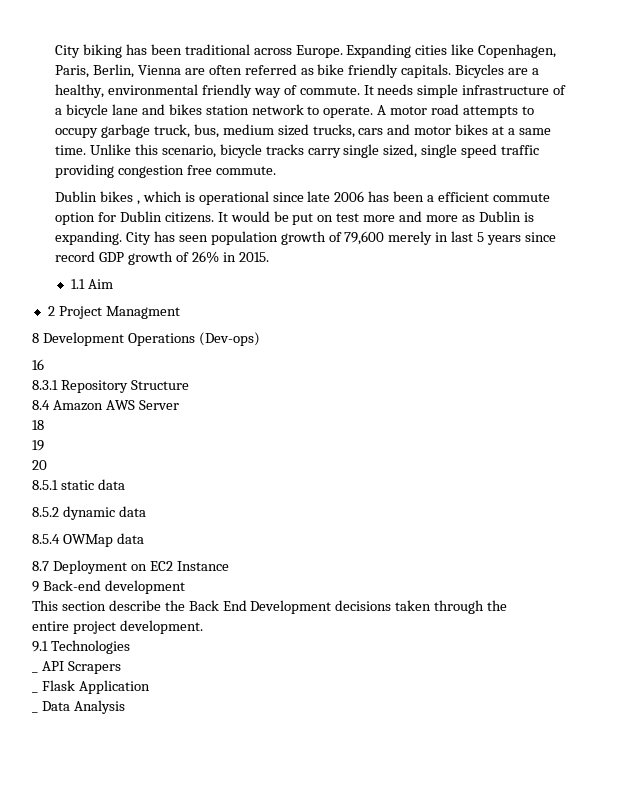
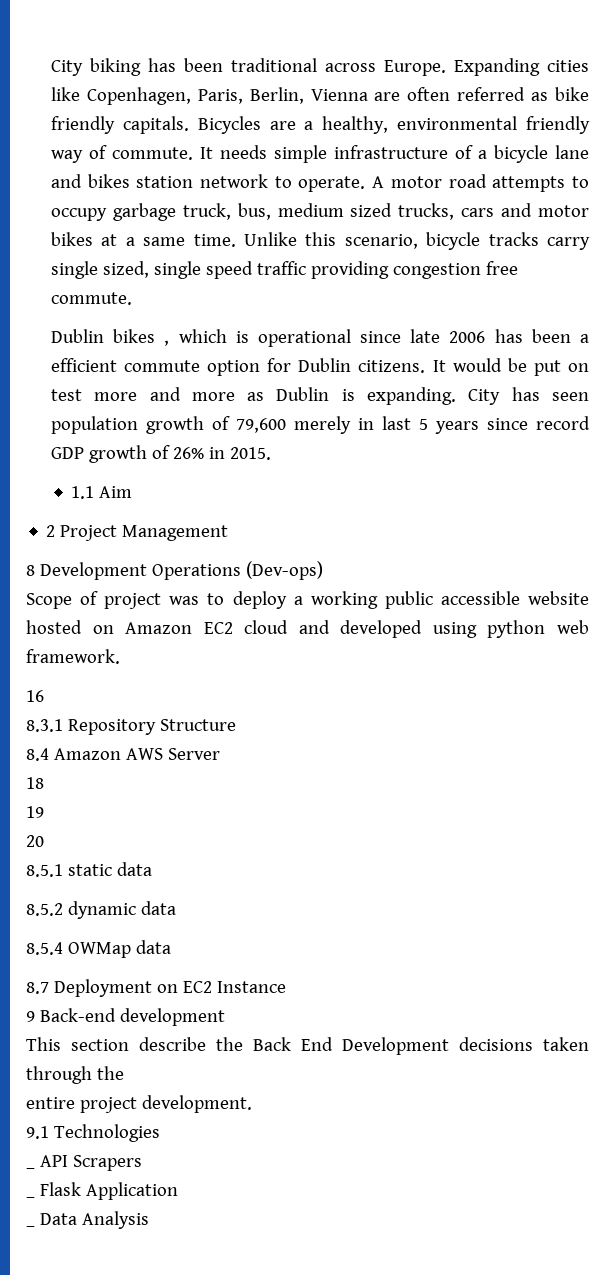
- 2 Project Managment
+ 2 Project Management
+ Scope of project was to deploy a working public accessible website hosted on Amazon EC2 cloud and developed using python web framework.

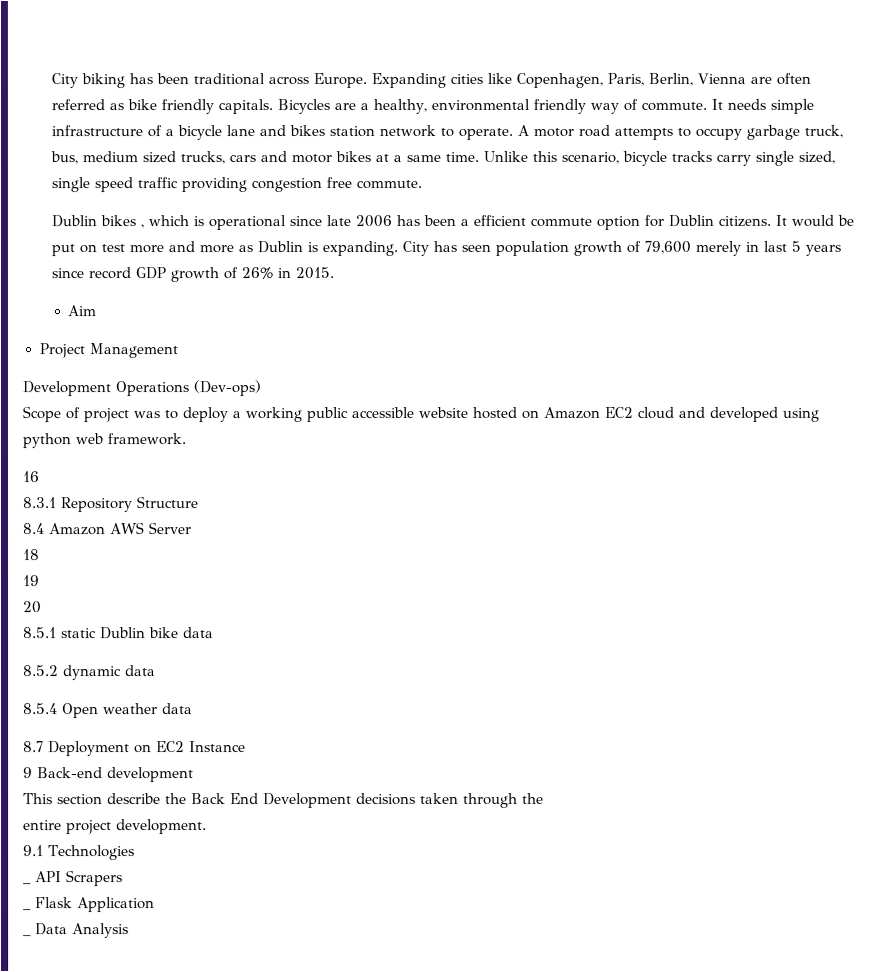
- 1.1 Aim
+ Aim
- 2 Project Management
+ Project Management
- 8 Development Operations (Dev-ops)
+ Development Operations (Dev-ops)
- 8.5.1 static data
+ 8.5.1 static Dublin bike data
- 8.5.4 OWMap data
+ 8.5.4 Open weather data

